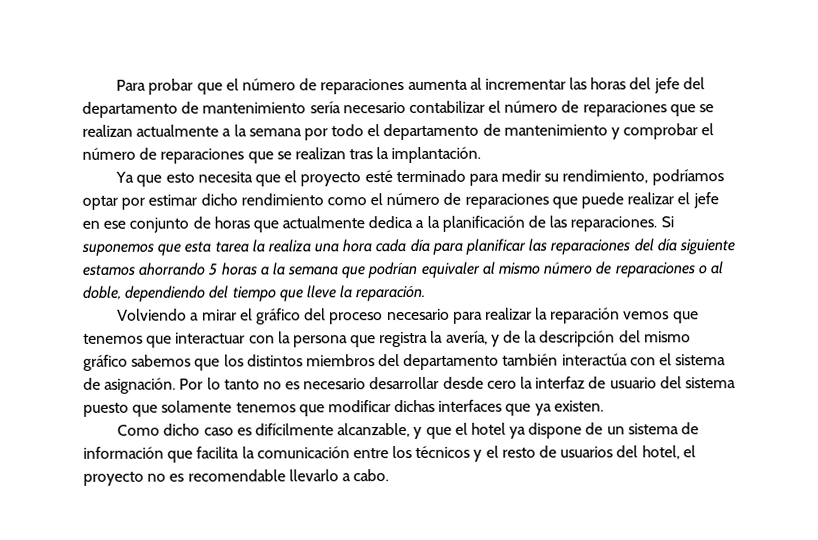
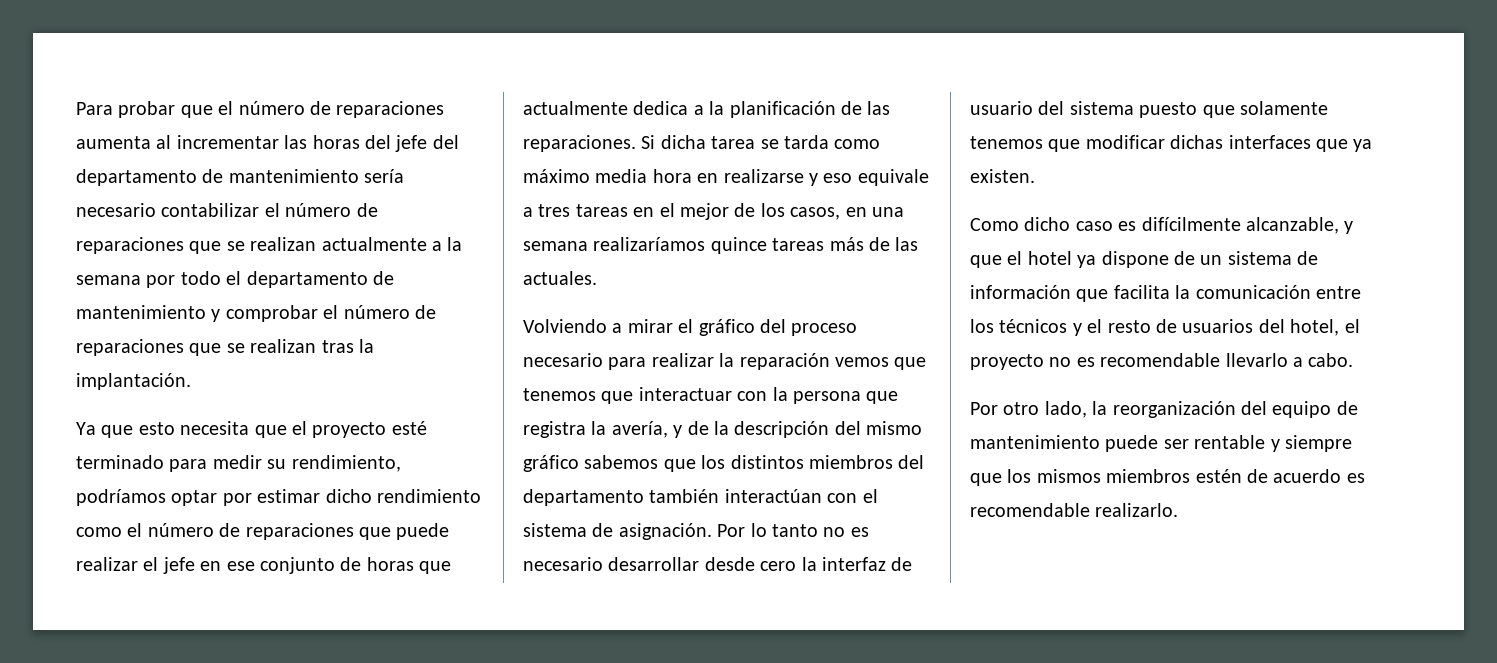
- Si suponemos que esta tarea la realiza una hora cada día para planificar las reparaciones del día siguiente estamos ahorrando 5 horas a la semana que podrían equivaler al mismo número de reparaciones o al doble, dependiendo del tiempo que lleve la reparación.
+ Si dicha tarea se tarda como máximo media hora en realizarse y eso equivale a tres tareas en el mejor de los casos, en una semana realizaríamos quince tareas más de las actuales.
- Volviendo a mirar el gráfico del proceso necesario para realizar la reparación vemos que tenemos que interactuar con la persona que registra la avería, y de la descripción del mismo gráfico sabemos que los distintos miembros del departamento también interactúa con el sistema de asignación.
+ Volviendo a mirar el gráfico del proceso necesario para realizar la reparación vemos que tenemos que interactuar con la persona que registra la avería, y de la descripción del mismo gráfico sabemos que los distintos miembros del departamento también interactúan con el sistema de asignación.
+ Por otro lado, la reorganización del equipo de mantenimiento puede ser rentable y siempre que los mismos miembros estén de acuerdo es recomendable realizarlo.

